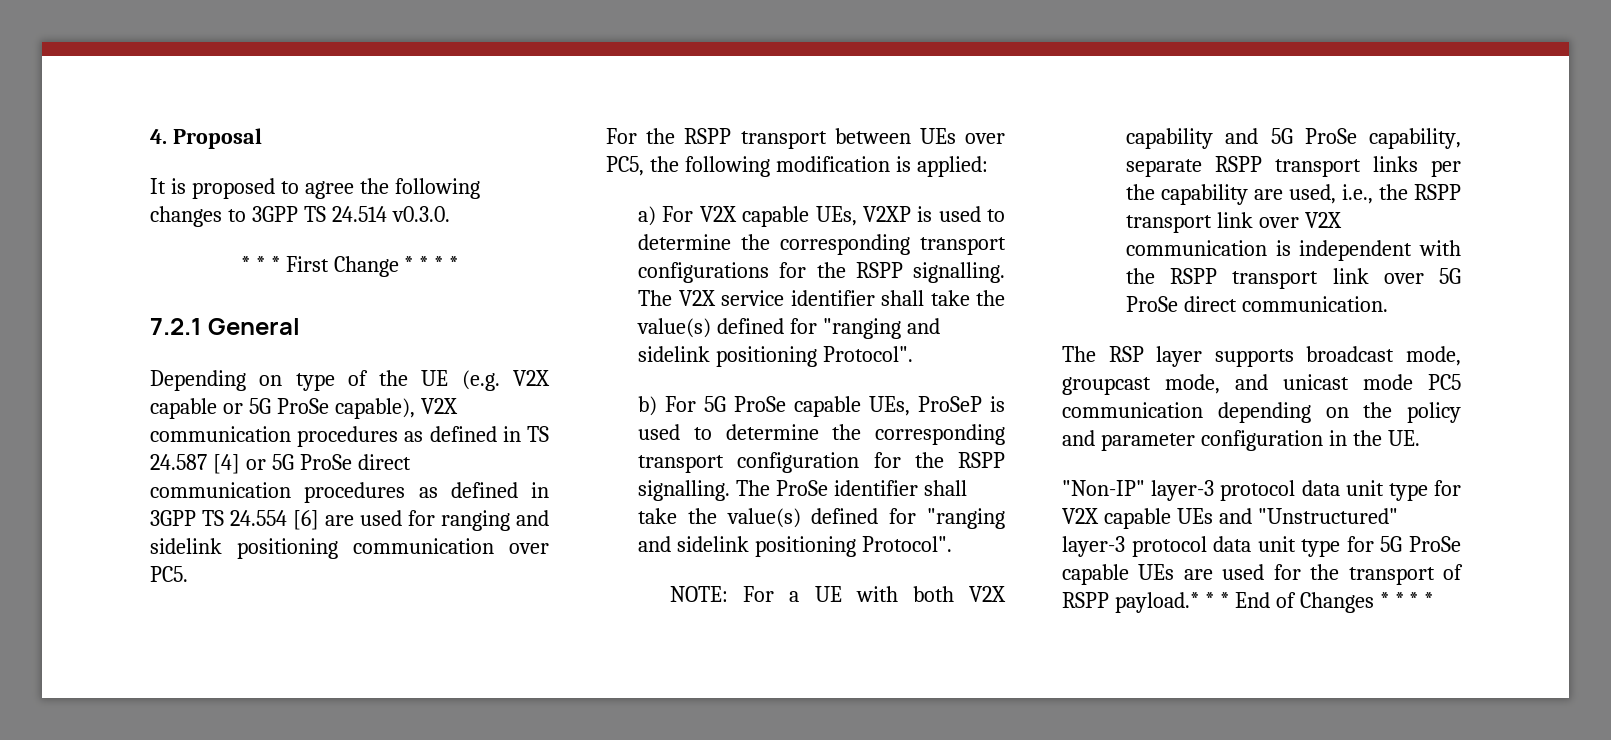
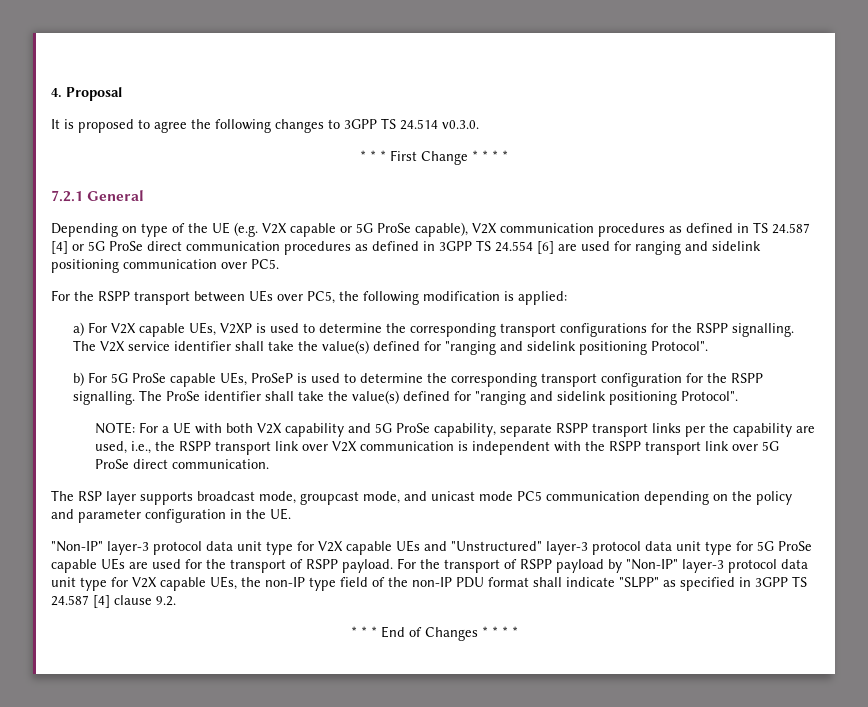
- "Non-IP" layer-3 protocol data unit type for V2X capable UEs and "Unstructured" layer-3 protocol data unit type for 5G ProSe capable UEs are used for the transport of RSPP payload.* * * End of Changes * * * *
+ "Non-IP" layer-3 protocol data unit type for V2X capable UEs and "Unstructured" layer-3 protocol data unit type for 5G ProSe capable UEs are used for the transport of RSPP payload. For the transport of RSPP payload by "Non-IP" layer-3 protocol data unit type for V2X capable UEs, the non-IP type field of the non-IP PDU format shall indicate "SLPP" as specified in 3GPP TS 24.587 [4] clause 9.2.
+ * * * End of Changes * * * *

